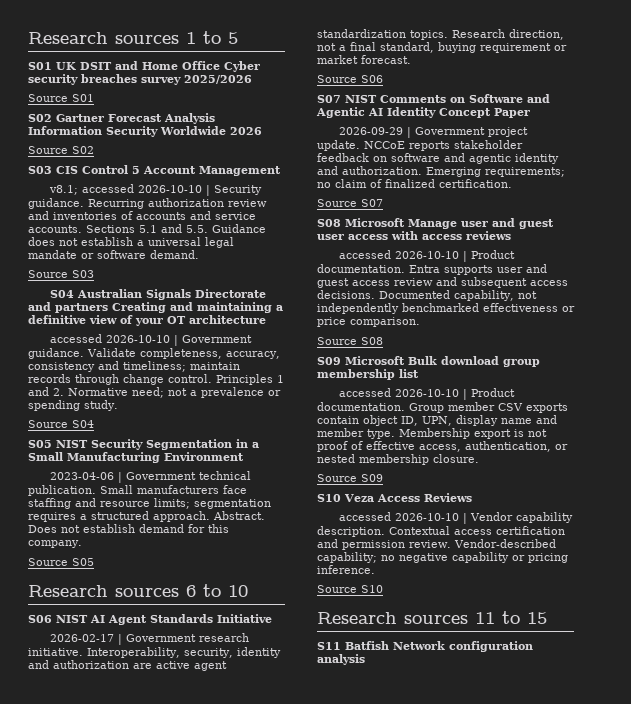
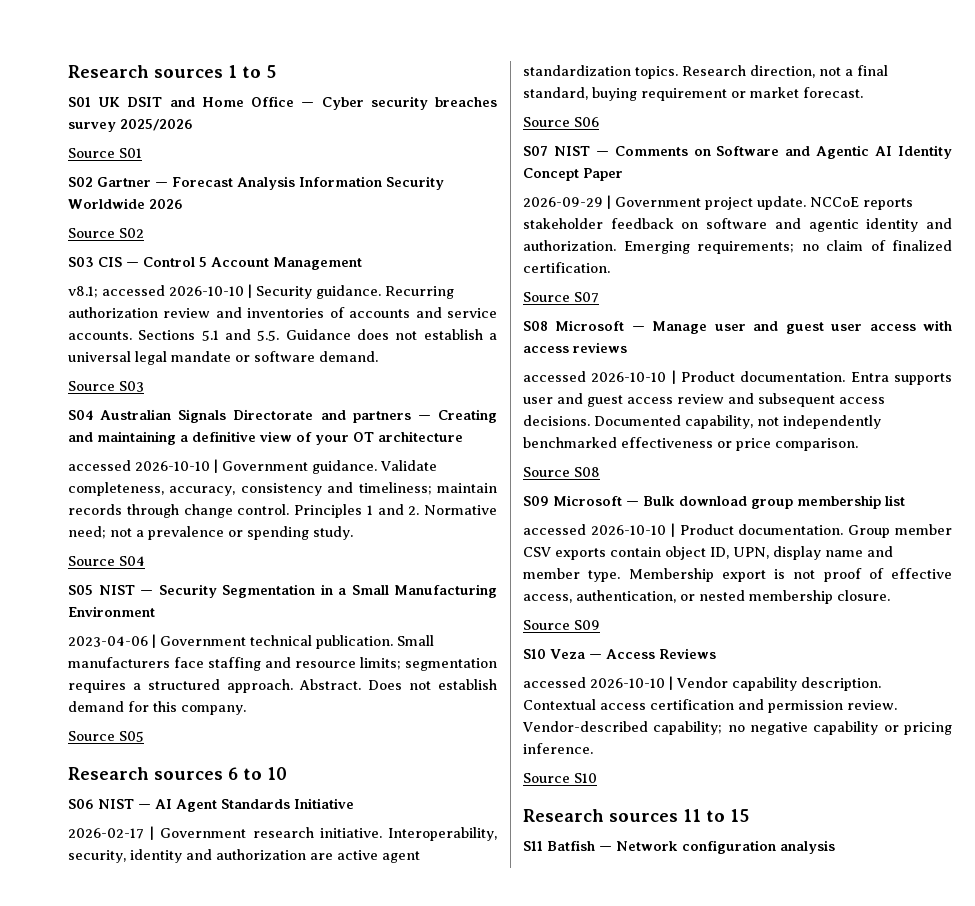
- S01 UK DSIT and Home Office Cyber security breaches survey 2025/2026
+ S01 UK DSIT and Home Office — Cyber security breaches survey 2025/2026
- S02 Gartner Forecast Analysis Information Security Worldwide 2026
+ S02 Gartner — Forecast Analysis Information Security Worldwide 2026
- S03 CIS Control 5 Account Management
+ S03 CIS — Control 5 Account Management
- S04 Australian Signals Directorate and partners Creating and maintaining a definitive view of your OT architecture
+ S04 Australian Signals Directorate and partners — Creating and maintaining a definitive view of your OT architecture
- S05 NIST Security Segmentation in a Small Manufacturing Environment
+ S05 NIST — Security Segmentation in a Small Manufacturing Environment
- S06 NIST AI Agent Standards Initiative
+ S06 NIST — AI Agent Standards Initiative
- S07 NIST Comments on Software and Agentic AI Identity Concept Paper
+ S07 NIST — Comments on Software and Agentic AI Identity Concept Paper
- S08 Microsoft Manage user and guest user access with access reviews
+ S08 Microsoft — Manage user and guest user access with access reviews
- S09 Microsoft Bulk download group membership list
+ S09 Microsoft — Bulk download group membership list
- S10 Veza Access Reviews
+ S10 Veza — Access Reviews
- S11 Batfish Network configuration analysis
+ S11 Batfish — Network configuration analysis

